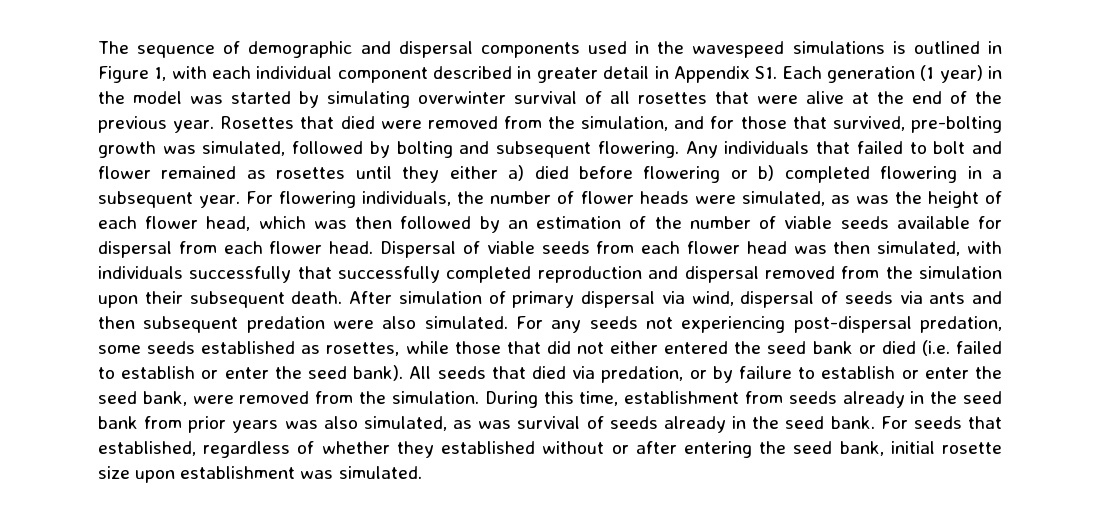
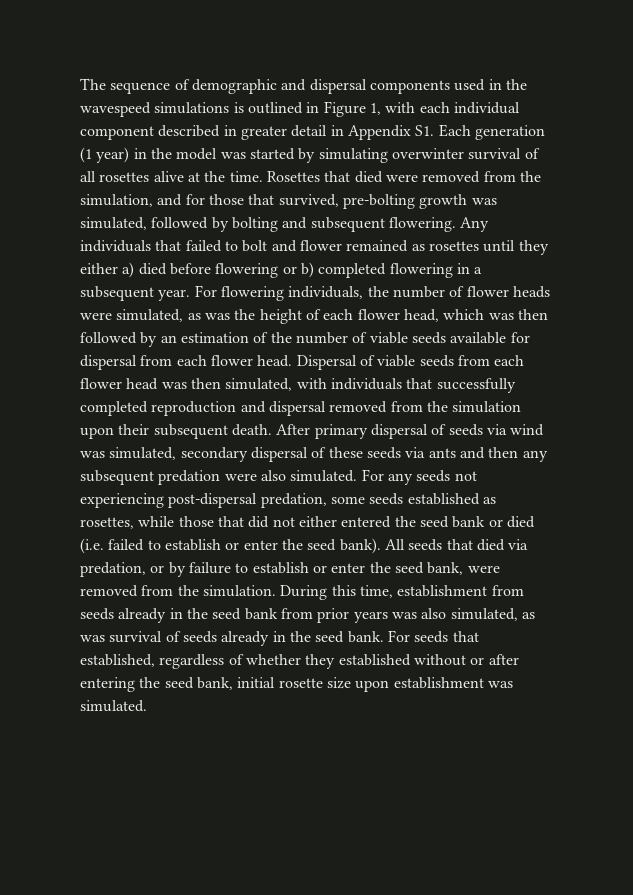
- The sequence of demographic and dispersal components used in the wavespeed simulations is outlined in Figure 1, with each individual component described in greater detail in Appendix S1. Each generation (1 year) in the model was started by simulating overwinter survival of all rosettes that were alive at the end of the previous year.
+ The sequence of demographic and dispersal components used in the wavespeed simulations is outlined in Figure 1, with each individual component described in greater detail in Appendix S1. Each generation (1 year) in the model was started by simulating overwinter survival of all rosettes alive at the time.
- Dispersal of viable seeds from each flower head was then simulated, with individuals successfully that successfully completed reproduction and dispersal removed from the simulation upon their subsequent death.
+ Dispersal of viable seeds from each flower head was then simulated, with individuals that successfully completed reproduction and dispersal removed from the simulation upon their subsequent death.
- After simulation of primary dispersal via wind, dispersal of seeds via ants and then subsequent predation were also simulated.
+ After primary dispersal of seeds via wind was simulated, secondary dispersal of these seeds via ants and then any subsequent predation were also simulated.

